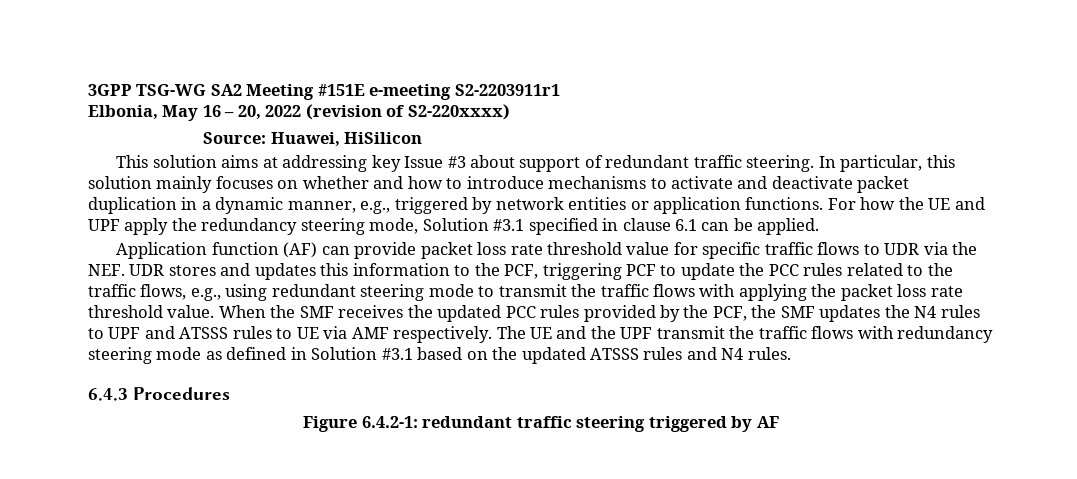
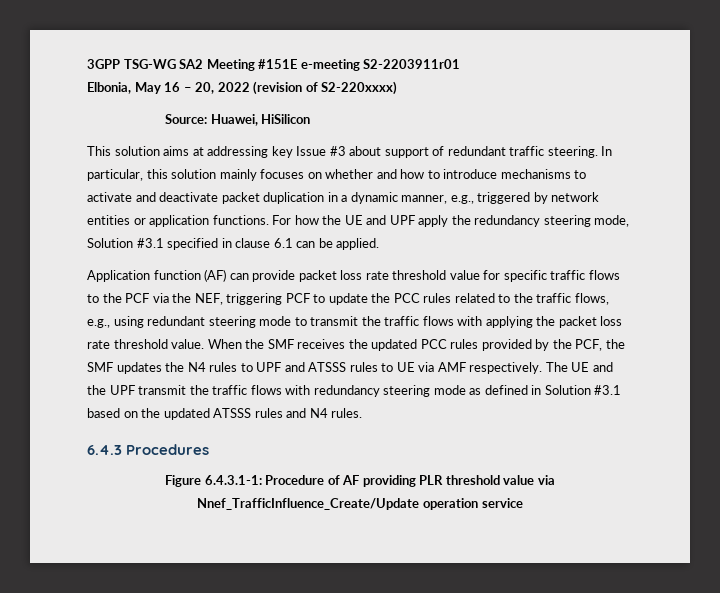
- 3GPP TSG-WG SA2 Meeting #151E e-meeting S2-2203911r1
+ 3GPP TSG-WG SA2 Meeting #151E e-meeting S2-2203911r01
- Application function (AF) can provide packet loss rate threshold value for specific traffic flows to UDR via the NEF. UDR stores and updates this information to the PCF, triggering PCF to update the PCC rules related to the traffic flows, e.g., using redundant steering mode to transmit the traffic flows with applying the packet loss rate threshold value.
+ Application function (AF) can provide packet loss rate threshold value for specific traffic flows to the PCF via the NEF, triggering PCF to update the PCC rules related to the traffic flows, e.g., using redundant steering mode to transmit the traffic flows with applying the packet loss rate threshold value.
- Figure 6.4.2-1: redundant traffic steering triggered by AF
+ Figure 6.4.3.1-1: Procedure of AF providing PLR threshold value via Nnef_TrafficInfluence_Create/Update operation service

